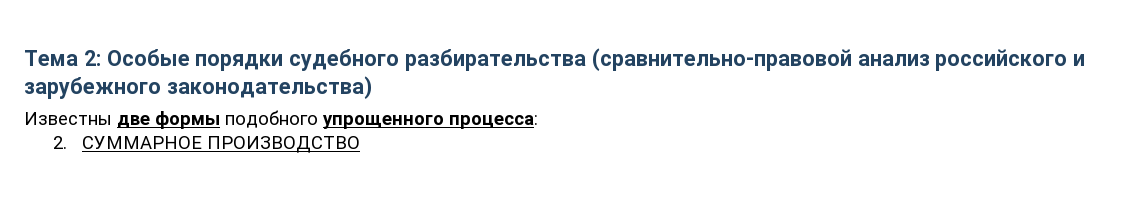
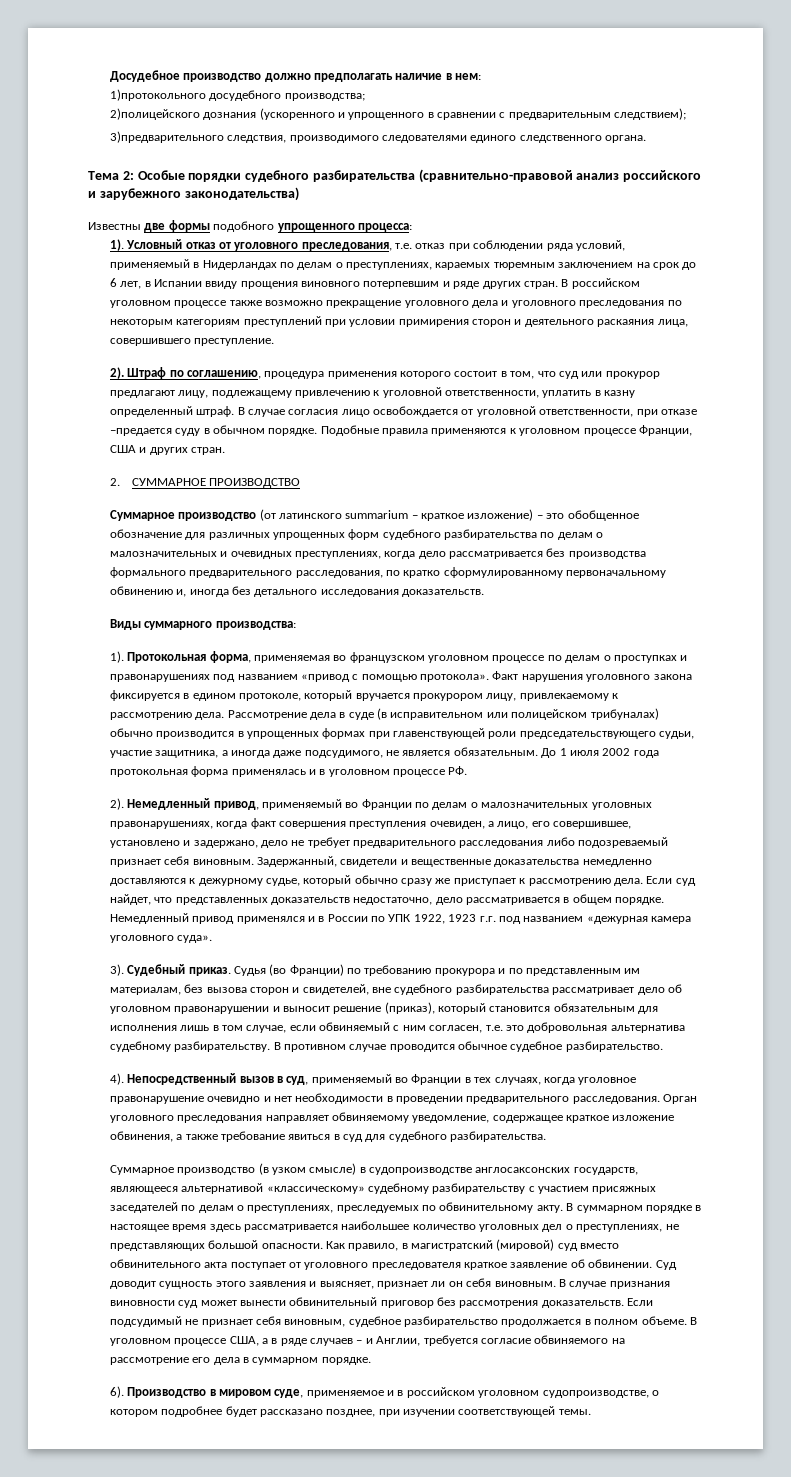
+ Досудебное производство должно предполагать наличие в нем:
+ 1)протокольного досудебного производства;
+ 2)полицейского дознания (ускоренного и упрощенного в сравнении с предварительным следствием);
+ 3)предварительного следствия, производимого следователями единого следственного органа.
+ 1). Условный отказ от уголовного преследования, т.е. отказ при соблюдении ряда условий, применяемый в Нидерландах по делам о преступлениях, караемых тюремным заключением на срок до 6 лет, в Испании ввиду прощения виновного потерпевшим и ряде других стран. В российском уголовном процессе также возможно прекращение уголовного дела и уголовного преследования по некоторым категориям преступлений при условии примирения сторон и деятельного раскаяния лица, совершившего преступление.
+ 2). Штраф по соглашению, процедура применения которого состоит в том, что суд или прокурор предлагают лицу, подлежащему привлечению к уголовной ответственности, уплатить в казну определенный штраф. В случае согласия лицо освобождается от уголовной ответственности, при отказе –предается суду в обычном порядке. Подобные правила применяются к уголовном процессе Франции, США и других стран.
  2. СУММАРНОЕ ПРОИЗВОДСТВО
+ Суммарное производство (от латинского summarium – краткое изложение) – это обобщенное обозначение для различных упрощенных форм судебного разбирательства по делам о малозначительных и очевидных преступлениях, когда дело рассматривается без производства формального предварительного расследования, по кратко сформулированному первоначальному обвинению и, иногда без детального исследования доказательств.
+ Виды суммарного производства:
+ 1). Протокольная форма, применяемая во французском уголовном процессе по делам о проступках и правонарушениях под названием «привод с помощью протокола». Факт нарушения уголовного закона фиксируется в едином протоколе, который вручается прокурором лицу, привлекаемому к рассмотрению дела. Рассмотрение дела в суде (в исправительном или полицейском трибуналах) обычно производится в упрощенных формах при главенствующей роли председательствующего судьи, участие защитника, а иногда даже подсудимого, не является обязательным. До 1 июля 2002 года протокольная форма применялась и в уголовном процессе РФ.
+ 2). Немедленный привод, применяемый во Франции по делам о малозначительных уголовных правонарушениях, когда факт совершения преступления очевиден, а лицо, его совершившее, установлено и задержано, дело не требует предварительного расследования либо подозреваемый признает себя виновным. Задержанный, свидетели и вещественные доказательства немедленно доставляются к дежурному судье, который обычно сразу же приступает к рассмотрению дела. Если суд найдет, что представленных доказательств недостаточно, дело рассматривается в общем порядке. Немедленный привод применялся и в России по УПК 1922, 1923 г.г. под названием «дежурная камера уголовного суда».
+ 3). Судебный приказ. Судья (во Франции) по требованию прокурора и по представленным им материалам, без вызова сторон и свидетелей, вне судебного разбирательства рассматривает дело об уголовном правонарушении и выносит решение (приказ), который становится обязательным для исполнения лишь в том случае, если обвиняемый с ним согласен, т.е. это добровольная альтернатива судебному разбирательству. В противном случае проводится обычное судебное разбирательство.
+ 4). Непосредственный вызов в суд, применяемый во Франции в тех случаях, когда уголовное правонарушение очевидно и нет необходимости в проведении предварительного расследования. Орган уголовного преследования направляет обвиняемому уведомление, содержащее краткое изложение обвинения, а также требование явиться в суд для судебного разбирательства.
+ Суммарное производство (в узком смысле) в судопроизводстве англосаксонских государств, являющееся альтернативой «классическому» судебному разбирательству с участием присяжных заседателей по делам о преступлениях, преследуемых по обвинительному акту. В суммарном порядке в настоящее время здесь рассматривается наибольшее количество уголовных дел о преступлениях, не представляющих большой опасности. Как правило, в магистратский (мировой) суд вместо обвинительного акта поступает от уголовного преследователя краткое заявление об обвинении. Суд доводит сущность этого заявления и выясняет, признает ли он себя виновным. В случае признания виновности суд может вынести обвинительный приговор без рассмотрения доказательств. Если подсудимый не признает себя виновным, судебное разбирательство продолжается в полном объеме. В уголовном процессе США, а в ряде случаев – и Англии, требуется согласие обвиняемого на рассмотрение его дела в суммарном порядке.
+ 6). Производство в мировом суде, применяемое и в российском уголовном судопроизводстве, о котором подробнее будет рассказано позднее, при изучении соответствующей темы.

